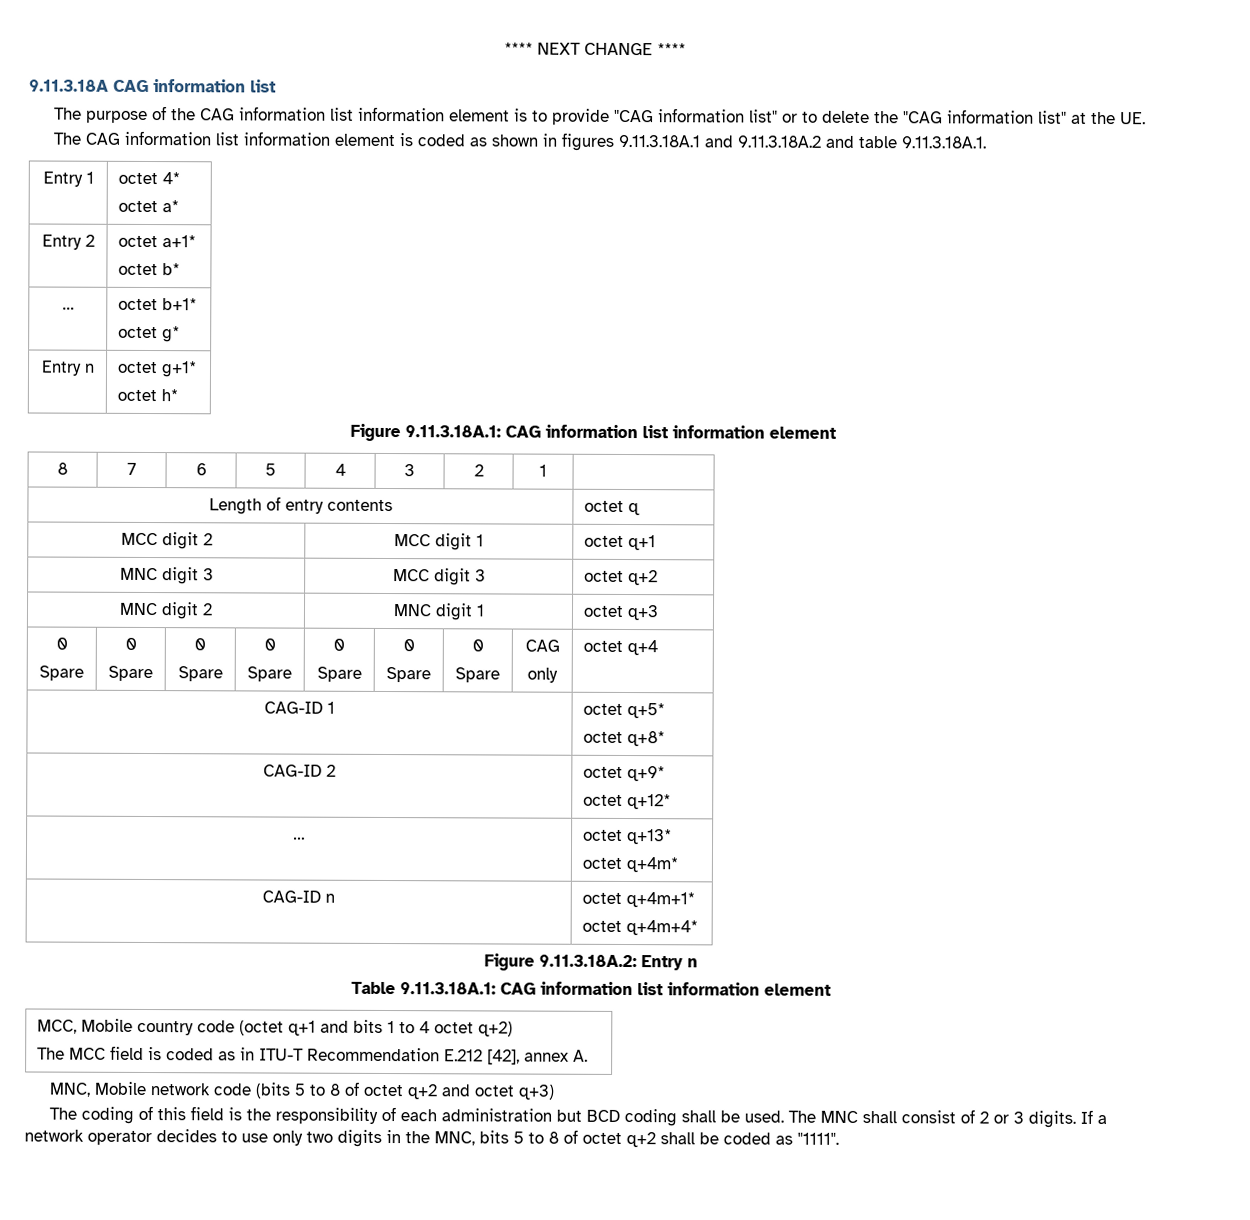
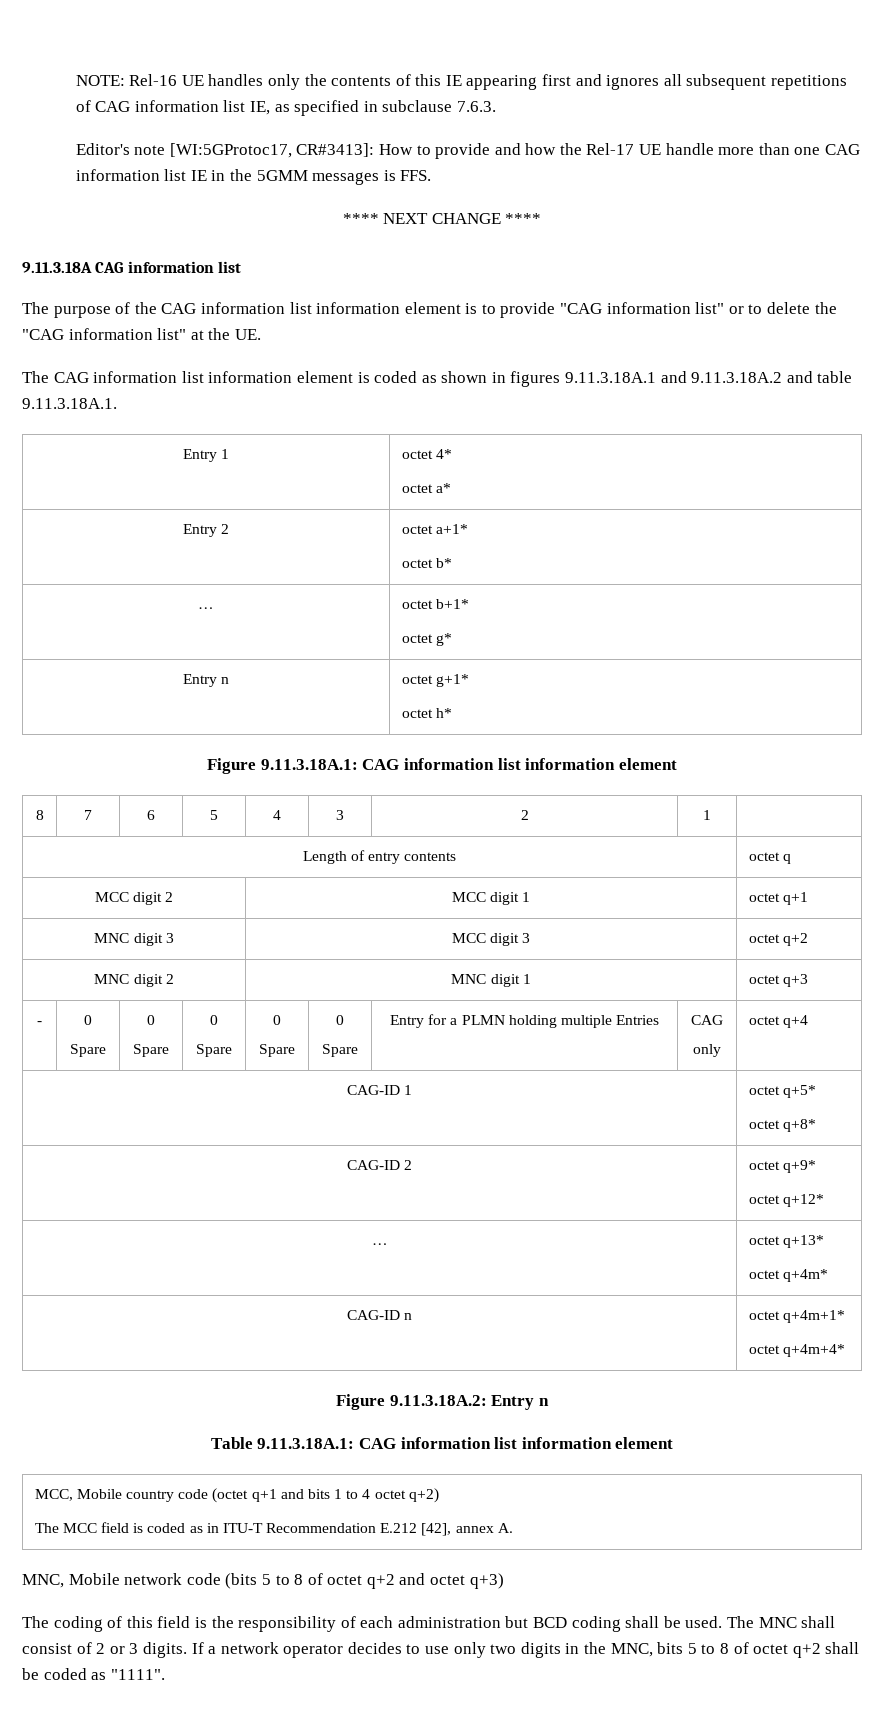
+ NOTE: Rel-16 UE handles only the contents of this IE appearing first and ignores all subsequent repetitions of CAG information list IE, as specified in subclause 7.6.3.
+ Editor's note [WI:5GProtoc17, CR#3413]: How to provide and how the Rel-17 UE handle more than one CAG information list IE in the 5GMM messages is FFS.
  MNC digit 2 | MNC digit 1 | octet q+3
- 0
+ - | 0
  Spare | 0
  Spare | 0
  Spare | 0
  Spare | 0
- Spare | 0
- Spare | 0
- Spare | CAG
+ Spare | Entry for a PLMN holding multiple Entries | CAG

